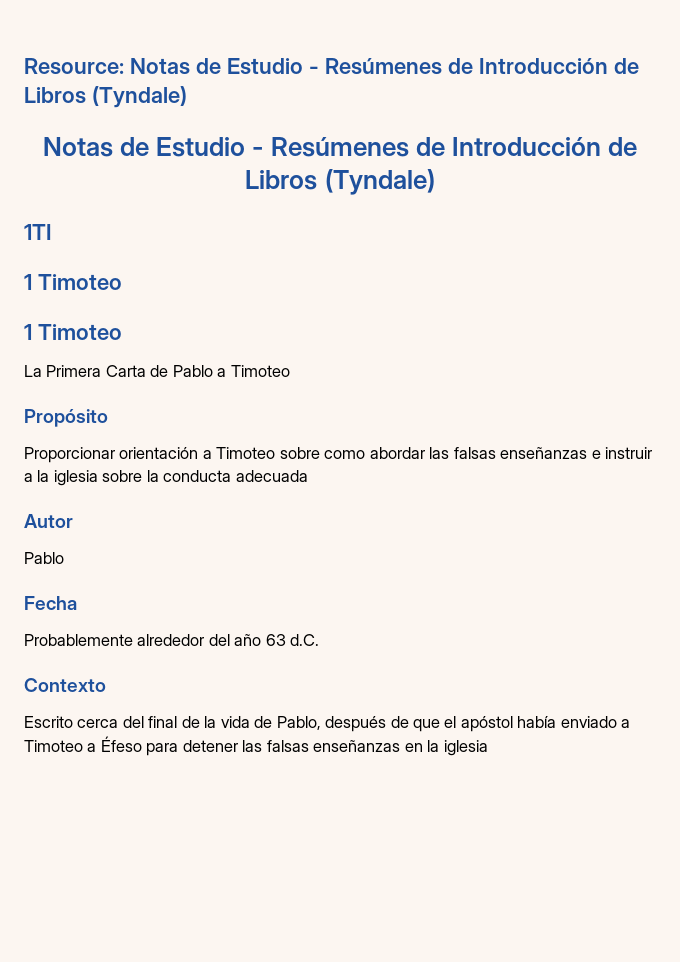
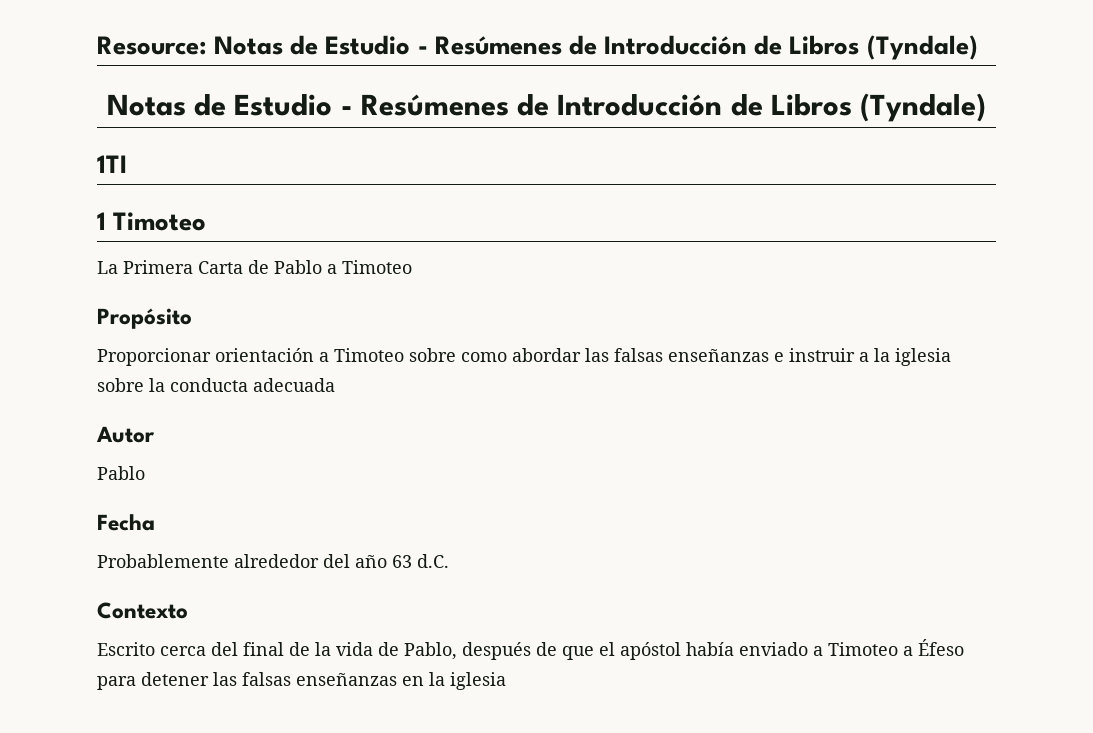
  1TI
- 1 Timoteo

